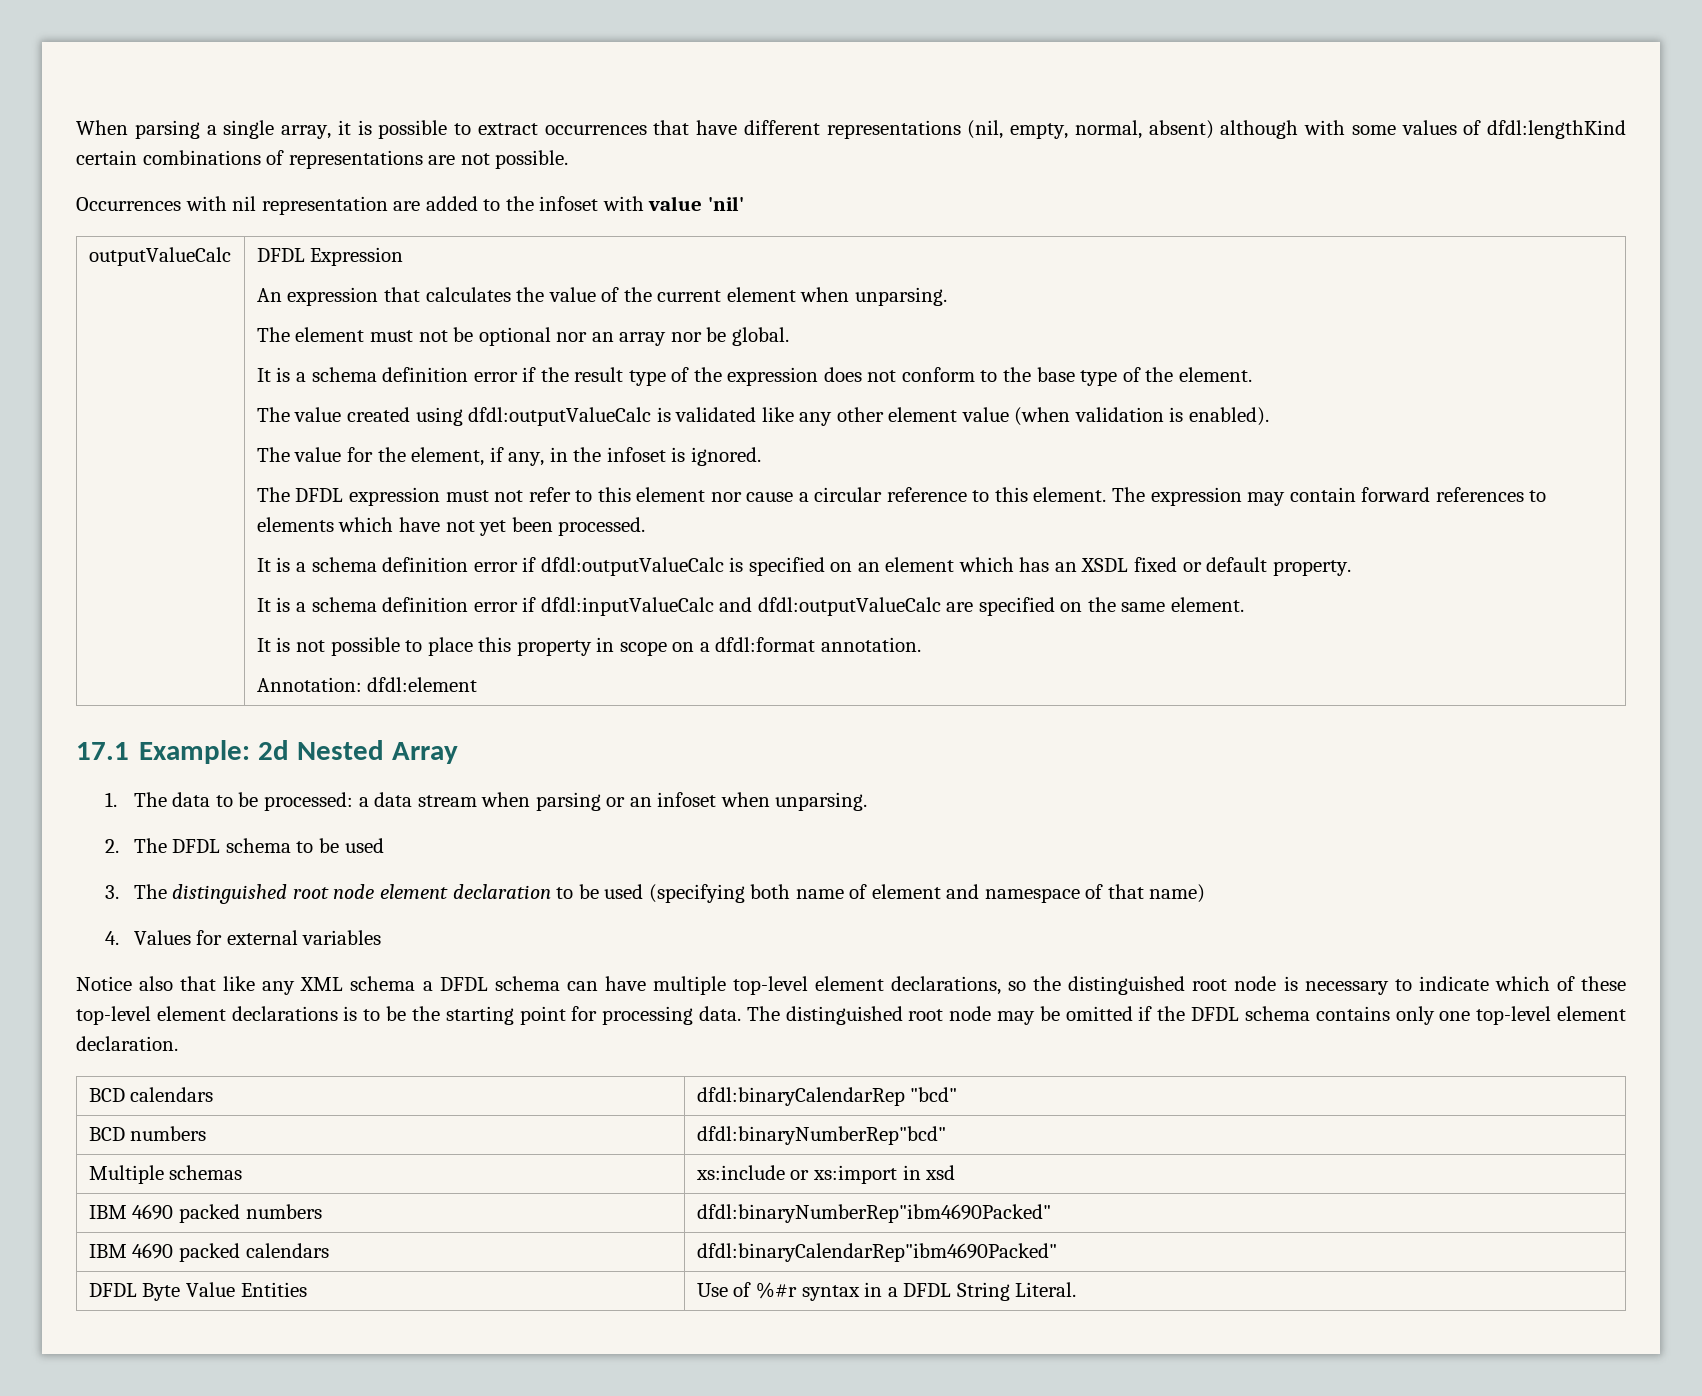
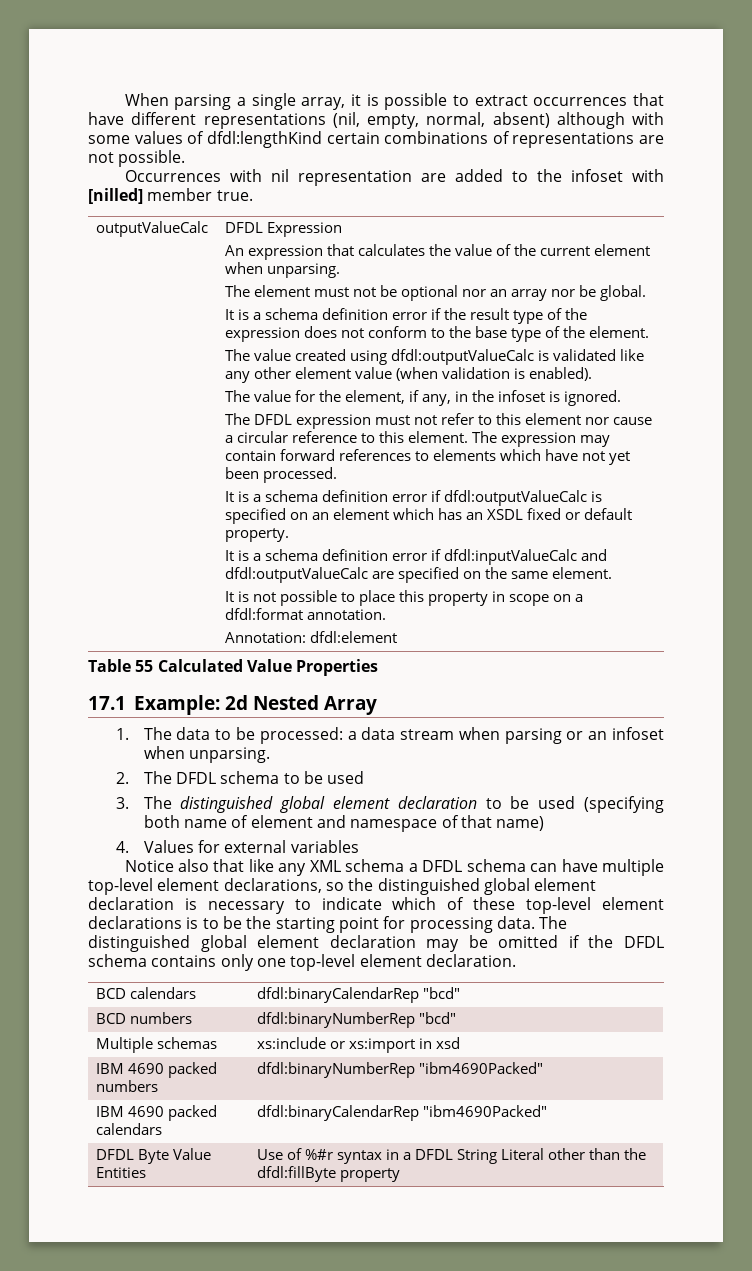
- Occurrences with nil representation are added to the infoset with value 'nil'
+ Occurrences with nil representation are added to the infoset with [nilled] member true.
+ Table 55 Calculated Value Properties
- 3. The distinguished root node element declaration to be used (specifying both name of element and namespace of that name)
+ 3. The distinguished global element declaration to be used (specifying both name of element and namespace of that name)
- Notice also that like any XML schema a DFDL schema can have multiple top-level element declarations, so the distinguished root node is necessary to indicate which of these top-level element declarations is to be the starting point for processing data.
+ Notice also that like any XML schema a DFDL schema can have multiple top-level element declarations, so the distinguished global element declaration is necessary to indicate which of these top-level element declarations is to be the starting point for processing data.
- The distinguished root node may be omitted if the DFDL schema contains only one top-level element declaration.
+ The distinguished global element declaration may be omitted if the DFDL schema contains only one top-level element declaration.
- BCD numbers | dfdl:binaryNumberRep"bcd"
+ BCD numbers | dfdl:binaryNumberRep "bcd"
- IBM 4690 packed numbers | dfdl:binaryNumberRep"ibm4690Packed"
+ IBM 4690 packed numbers | dfdl:binaryNumberRep "ibm4690Packed"
- IBM 4690 packed calendars | dfdl:binaryCalendarRep"ibm4690Packed"
+ IBM 4690 packed calendars | dfdl:binaryCalendarRep "ibm4690Packed"
- DFDL Byte Value Entities | Use of %#r syntax in a DFDL String Literal.
+ DFDL Byte Value Entities | Use of %#r syntax in a DFDL String Literal other than the dfdl:fillByte property

